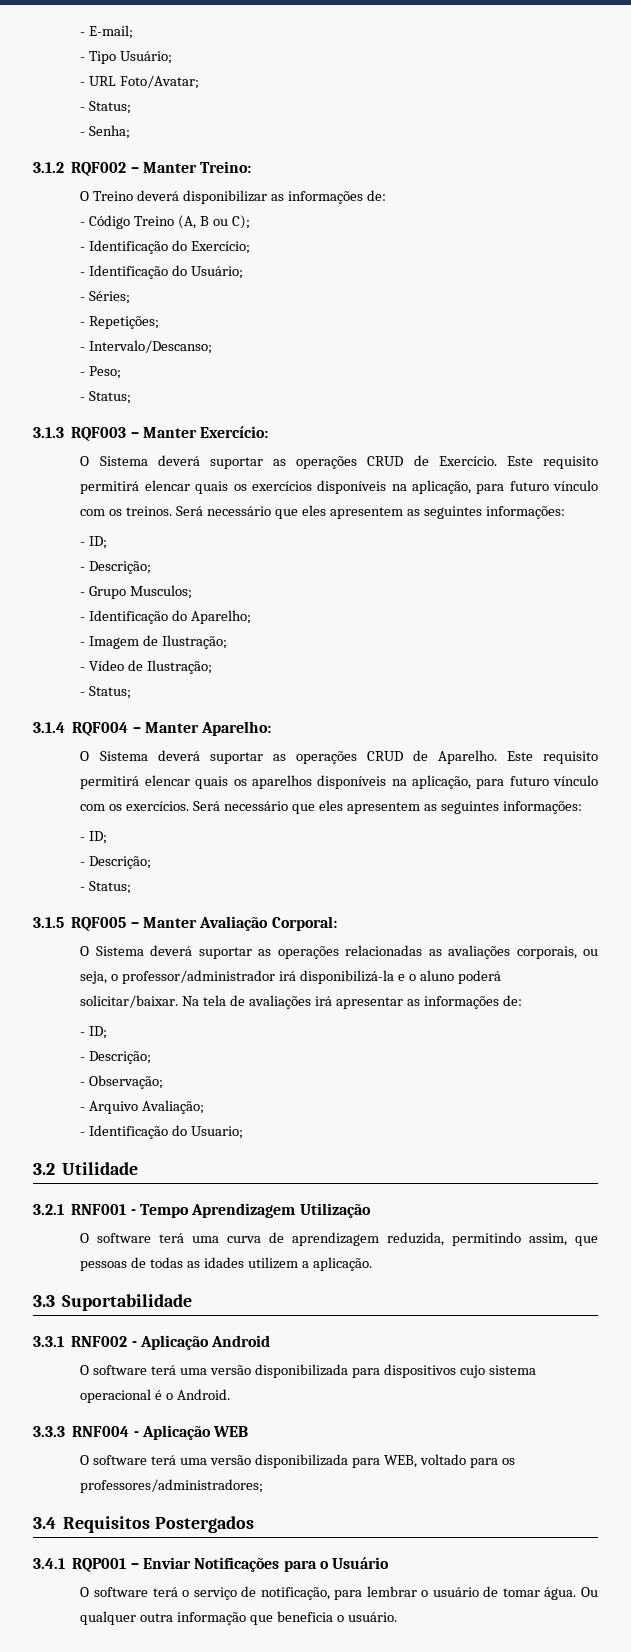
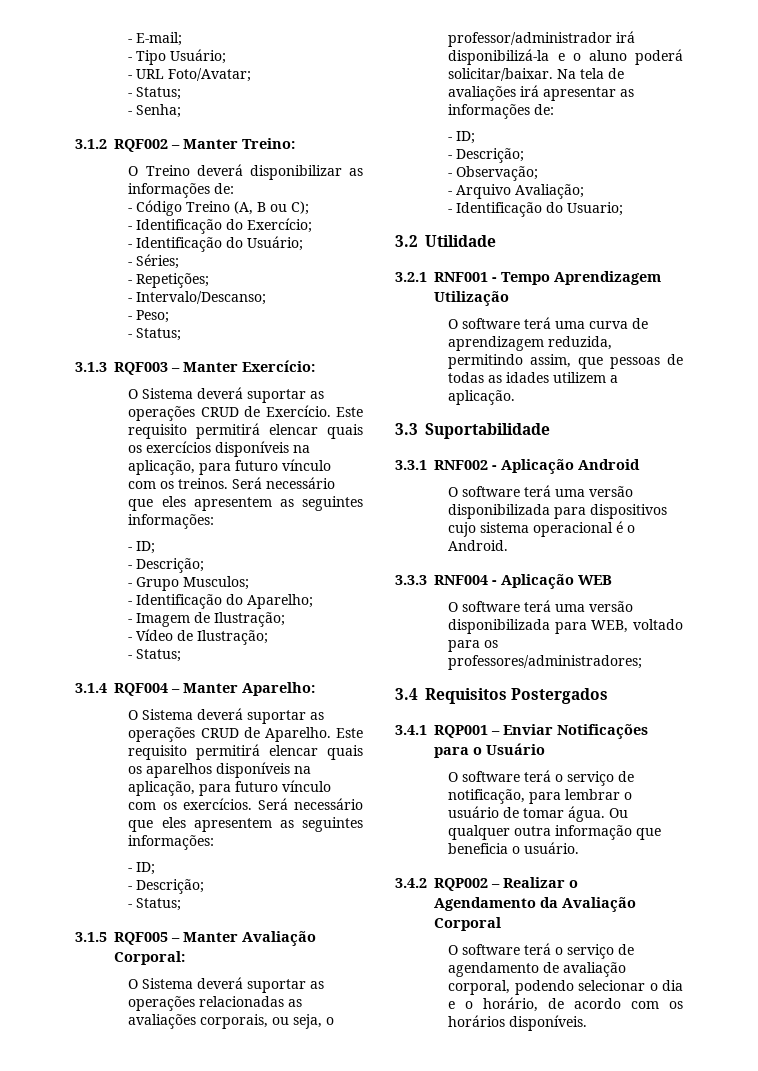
+ 3.4.2 RQP002 – Realizar o Agendamento da Avaliação Corporal
+ O software terá o serviço de agendamento de avaliação corporal, podendo selecionar o dia e o horário, de acordo com os horários disponíveis.

